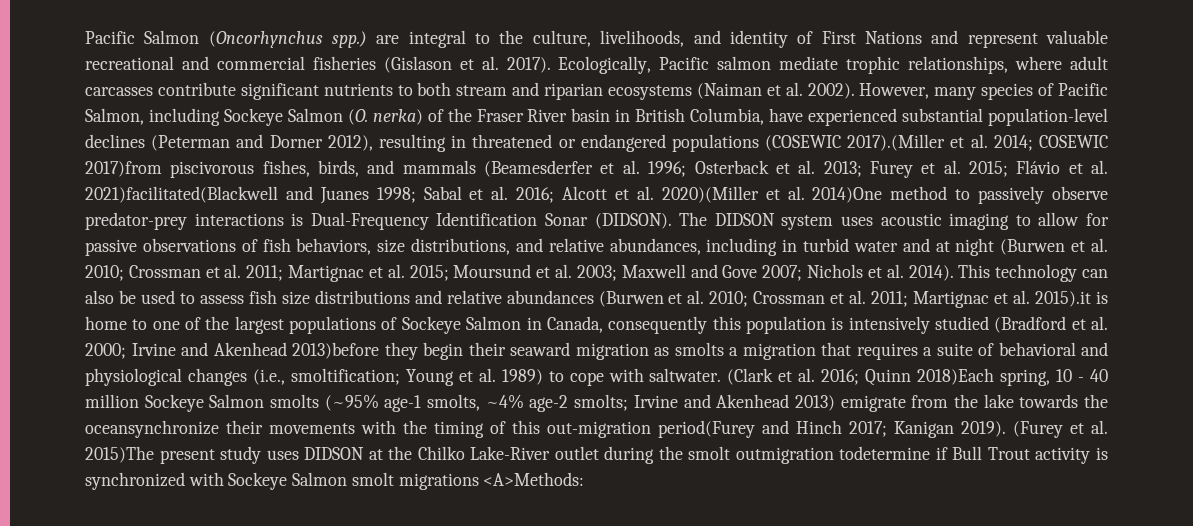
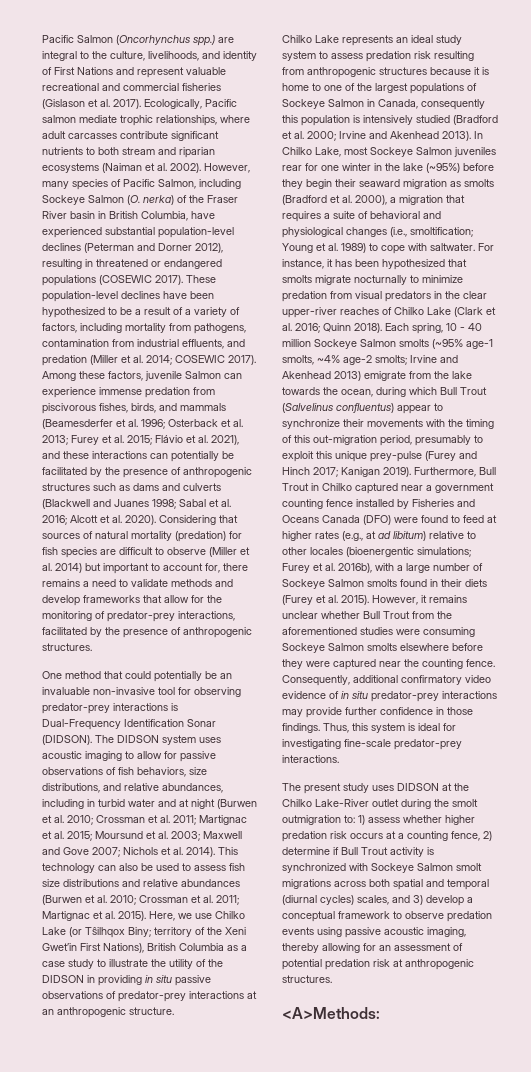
- However, many species of Pacific Salmon, including Sockeye Salmon (O. nerka) of the Fraser River basin in British Columbia, have experienced substantial population-level declines (Peterman and Dorner 2012), resulting in threatened or endangered populations (COSEWIC 2017).(Miller et al. 2014; COSEWIC 2017)from piscivorous fishes, birds, and mammals (Beamesderfer et al. 1996;
+ However, many species of Pacific Salmon, including Sockeye Salmon (O. nerka) of the Fraser River basin in British Columbia, have experienced substantial population-level declines (Peterman and Dorner 2012), resulting in threatened or endangered populations (COSEWIC 2017). These population-level declines have been hypothesized to be a result of a variety of factors, including mortality from pathogens, contamination from industrial effluents, and predation (Miller et al. 2014; COSEWIC 2017). Among these factors, juvenile Salmon can experience immense predation from piscivorous fishes, birds, and mammals (Beamesderfer et al. 1996;
- Flávio et al. 2021)facilitated(Blackwell and Juanes 1998;
+ Flávio et al. 2021), and these interactions can potentially be facilitated by the presence of anthropogenic structures such as dams and culverts (Blackwell and Juanes 1998;
- Alcott et al. 2020)(Miller et al. 2014)One method to passively observe predator-prey interactions is Dual-Frequency Identification Sonar (DIDSON).
+ Alcott et al. 2020). Considering that sources of natural mortality (predation) for fish species are difficult to observe (Miller et al. 2014) but important to account for, there remains a need to validate methods and develop frameworks that allow for the monitoring of predator-prey interactions, facilitated by the presence of anthropogenic structures.
+ One method that could potentially be an invaluable non-invasive tool for observing predator-prey interactions is Dual-Frequency Identification Sonar (DIDSON).
- Martignac et al. 2015).it is home to one of the largest populations of Sockeye Salmon in Canada, consequently this population is intensively studied (Bradford et al. 2000;
+ Martignac et al. 2015). Here, we use Chilko Lake (or Tŝilhqox Biny; territory of the Xeni Gwet’in First Nations), British Columbia as a case study to illustrate the utility of the DIDSON in providing in situ passive observations of predator-prey interactions at an anthropogenic structure.
+ Chilko Lake represents an ideal study system to assess predation risk resulting from anthropogenic structures because it is home to one of the largest populations of Sockeye Salmon in Canada, consequently this population is intensively studied (Bradford et al. 2000;
- Irvine and Akenhead 2013)before they begin their seaward migration as smolts a migration that requires a suite of behavioral and physiological changes (i.e., smoltification;
+ Irvine and Akenhead 2013). In Chilko Lake, most Sockeye Salmon juveniles rear for one winter in the lake (~95%) before they begin their seaward migration as smolts (Bradford et al. 2000), a migration that requires a suite of behavioral and physiological changes (i.e., smoltification;
- (Clark et al. 2016; Quinn 2018)Each spring, 10 - 40 million Sockeye Salmon smolts (~95% age-1 smolts, ~4% age-2 smolts; Irvine and Akenhead 2013) emigrate from the lake towards the oceansynchronize their movements with the timing of this out-migration period(Furey and Hinch 2017; Kanigan 2019).
+ For instance, it has been hypothesized that smolts migrate nocturnally to minimize predation from visual predators in the clear upper-river reaches of Chilko Lake (Clark et al. 2016; Quinn 2018). Each spring, 10 - 40 million Sockeye Salmon smolts (~95% age-1 smolts, ~4% age-2 smolts; Irvine and Akenhead 2013) emigrate from the lake towards the ocean, during which Bull Trout (Salvelinus confluentus) appear to synchronize their movements with the timing of this out-migration period, presumably to exploit this unique prey-pulse (Furey and Hinch 2017; Kanigan 2019).
- (Furey et al. 2015)The present study uses DIDSON at the Chilko Lake-River outlet during the smolt outmigration todetermine if Bull Trout activity is synchronized with Sockeye Salmon smolt migrations <A>Methods:
+ Furthermore, Bull Trout in Chilko captured near a government counting fence installed by Fisheries and Oceans Canada (DFO) were found to feed at higher rates (e.g., at ad libitum) relative to other locales (bioenergentic simulations; Furey et al. 2016b), with a large number of Sockeye Salmon smolts found in their diets (Furey et al. 2015). However, it remains unclear whether Bull Trout from the aforementioned studies were consuming Sockeye Salmon smolts elsewhere before they were captured near the counting fence. Consequently, additional confirmatory video evidence of in situ predator-prey interactions may provide further confidence in those findings. Thus, this system is ideal for investigating fine-scale predator-prey interactions.
+ The present study uses DIDSON at the Chilko Lake-River outlet during the smolt outmigration to: 1) assess whether higher predation risk occurs at a counting fence, 2) determine if Bull Trout activity is synchronized with Sockeye Salmon smolt migrations across both spatial and temporal (diurnal cycles) scales, and 3) develop a conceptual framework to observe predation events using passive acoustic imaging, thereby allowing for an assessment of potential predation risk at anthropogenic structures.
+ <A>Methods:

